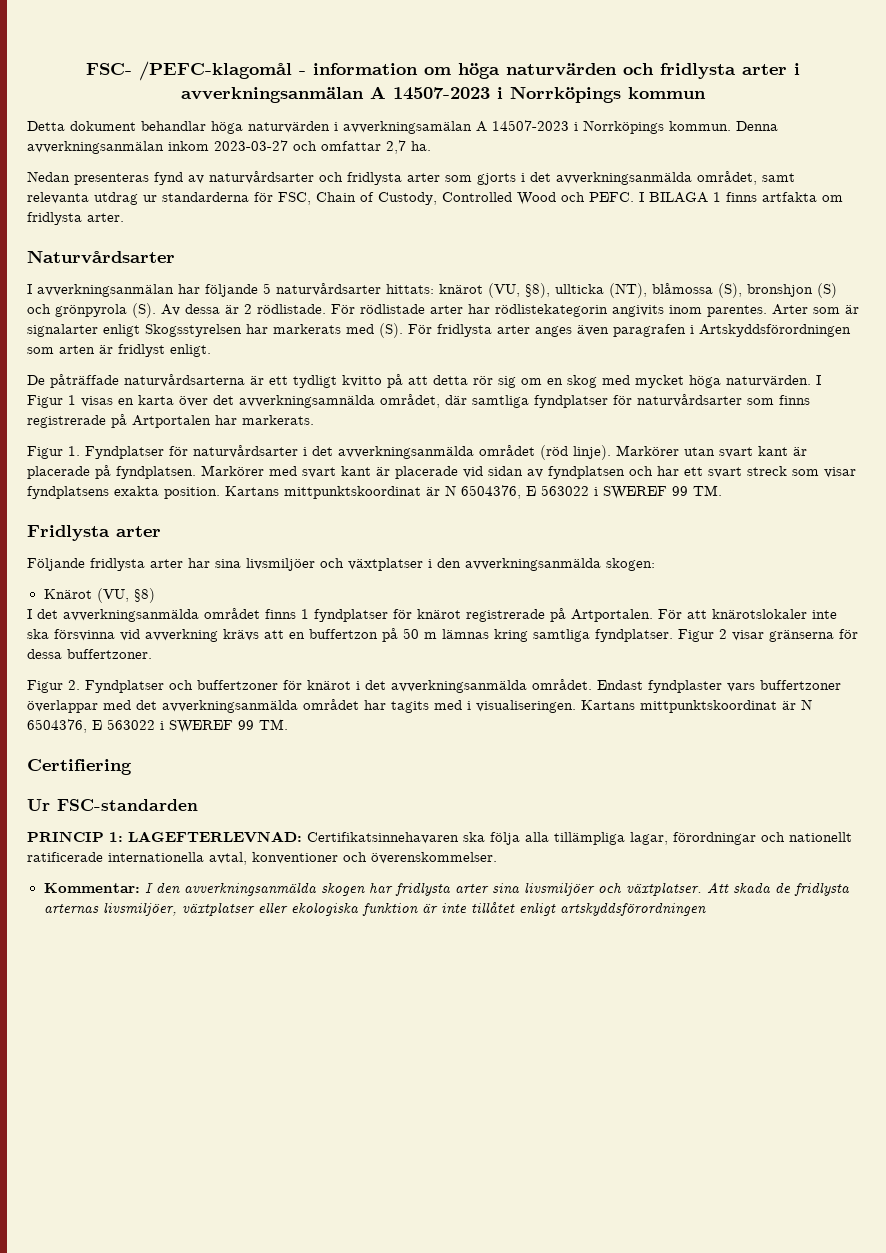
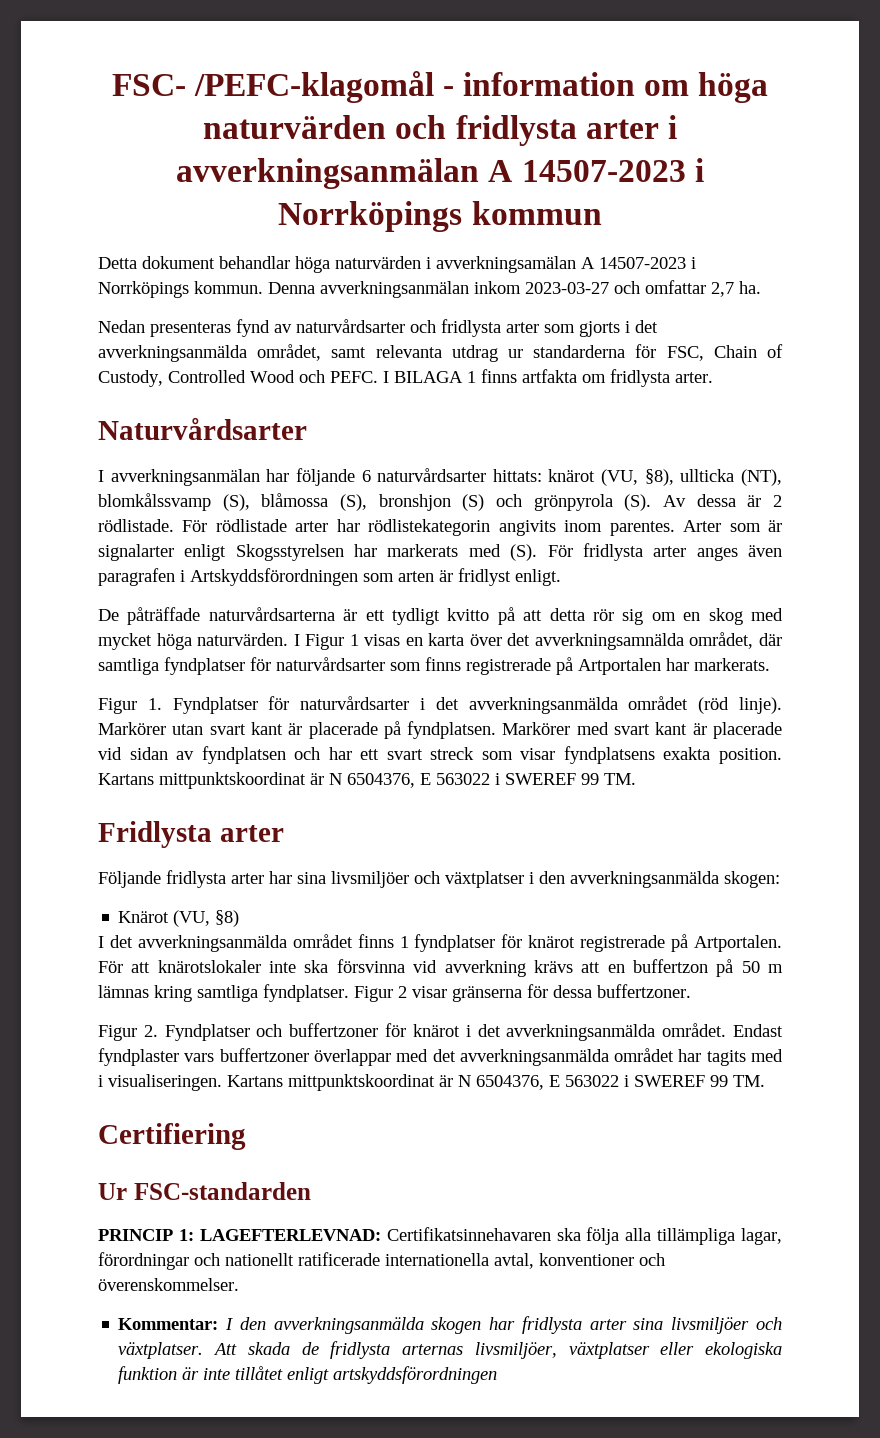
- I avverkningsanmälan har följande 5 naturvårdsarter hittats: knärot (VU, §8), ullticka (NT), blåmossa (S), bronshjon (S) och grönpyrola (S). Av dessa är 2 rödlistade.
+ I avverkningsanmälan har följande 6 naturvårdsarter hittats: knärot (VU, §8), ullticka (NT), blomkålssvamp (S), blåmossa (S), bronshjon (S) och grönpyrola (S). Av dessa är 2 rödlistade.

